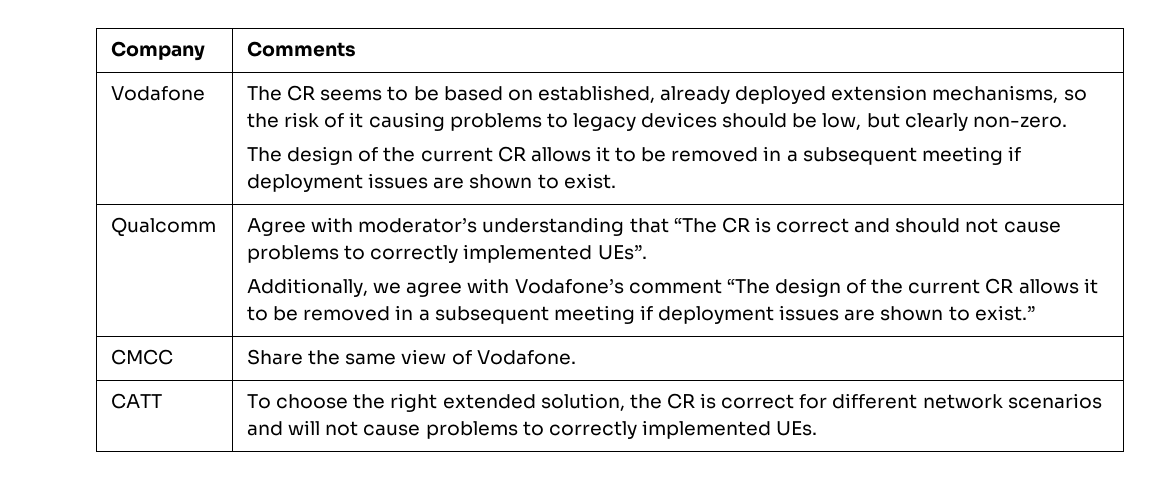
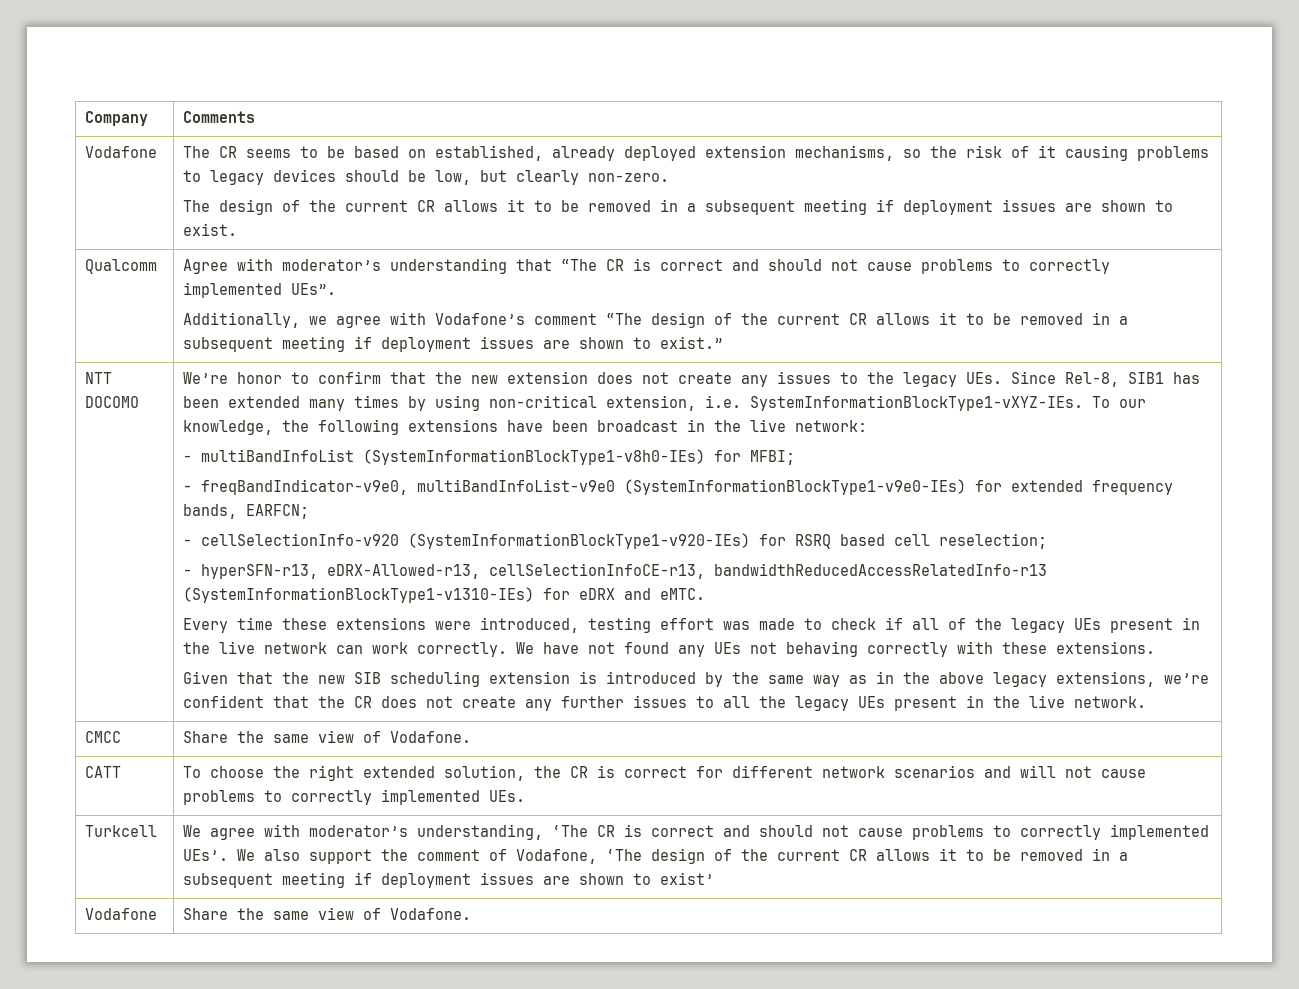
+ NTT DOCOMO | We’re honor to confirm that the new extension does not create any issues to the legacy UEs. Since Rel-8, SIB1 has been extended many times by using non-critical extension, i.e. SystemInformationBlockType1-vXYZ-IEs. To our knowledge, the following extensions have been broadcast in the live network:
+ - multiBandInfoList (SystemInformationBlockType1-v8h0-IEs) for MFBI;
+ - freqBandIndicator-v9e0, multiBandInfoList-v9e0 (SystemInformationBlockType1-v9e0-IEs) for extended frequency bands, EARFCN;
+ - cellSelectionInfo-v920 (SystemInformationBlockType1-v920-IEs) for RSRQ based cell reselection;
+ - hyperSFN-r13, eDRX-Allowed-r13, cellSelectionInfoCE-r13, bandwidthReducedAccessRelatedInfo-r13 (SystemInformationBlockType1-v1310-IEs) for eDRX and eMTC.
+ Every time these extensions were introduced, testing effort was made to check if all of the legacy UEs present in the live network can work correctly. We have not found any UEs not behaving correctly with these extensions.
+ Given that the new SIB scheduling extension is introduced by the same way as in the above legacy extensions, we’re confident that the CR does not create any further issues to all the legacy UEs present in the live network.
+ Turkcell | We agree with moderator’s understanding, ‘The CR is correct and should not cause problems to correctly implemented UEs’. We also support the comment of Vodafone, ‘The design of the current CR allows it to be removed in a subsequent meeting if deployment issues are shown to exist’
+ Vodafone | Share the same view of Vodafone.

